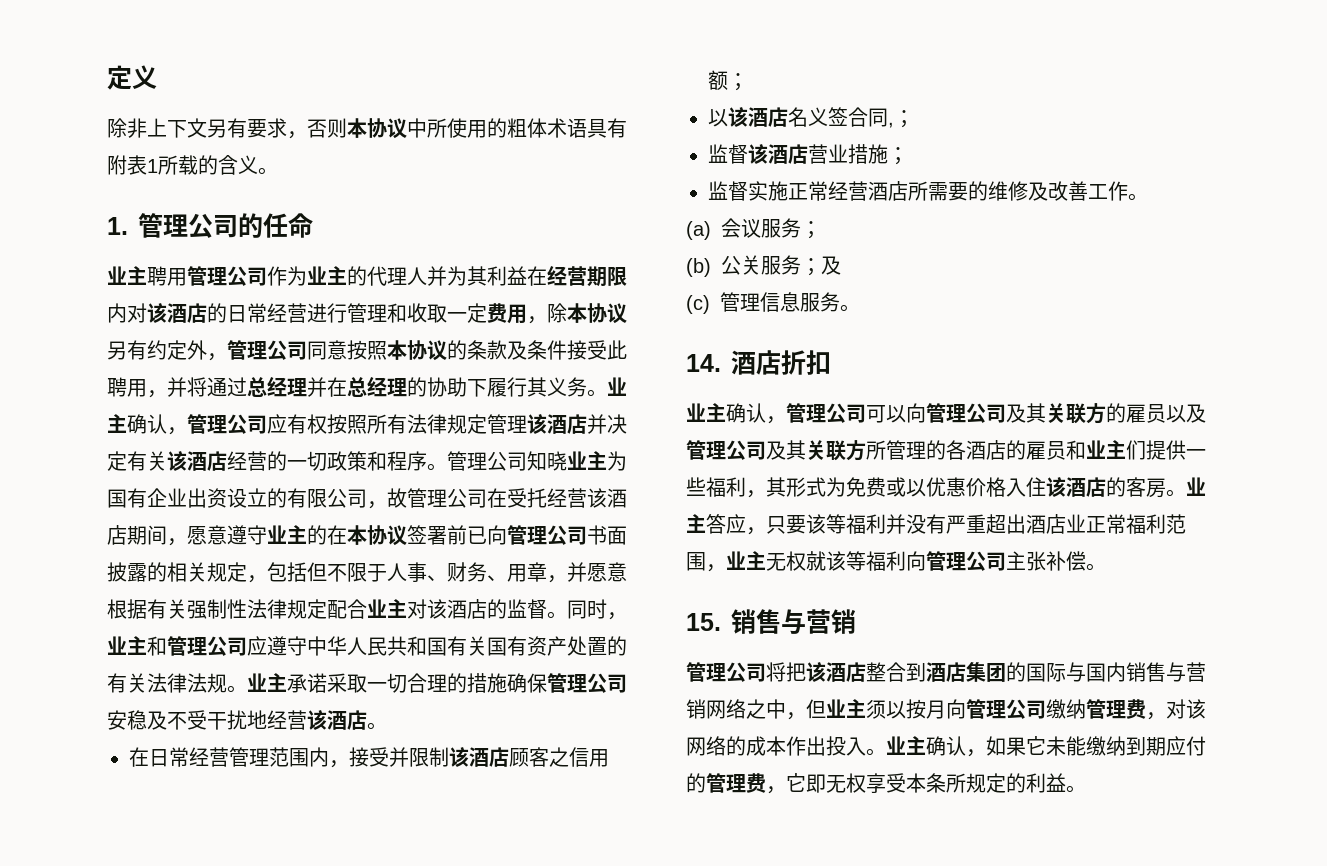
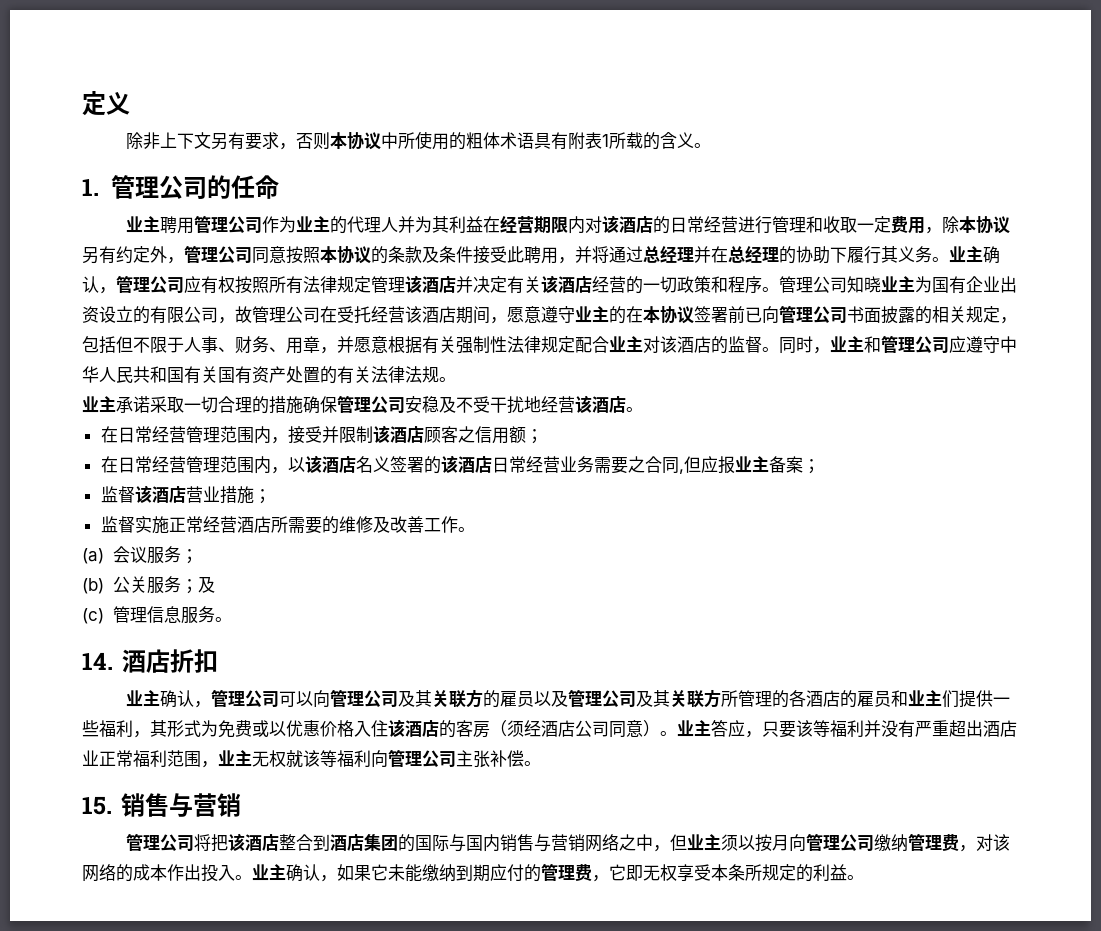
- 同时，业主和管理公司应遵守中华人民共和国有关国有资产处置的有关法律法规。业主承诺采取一切合理的措施确保管理公司安稳及不受干扰地经营该酒店。
+ 同时，业主和管理公司应遵守中华人民共和国有关国有资产处置的有关法律法规。
+ 业主承诺采取一切合理的措施确保管理公司安稳及不受干扰地经营该酒店。
- 以该酒店名义签合同,；
+ 在日常经营管理范围内，以该酒店名义签署的该酒店日常经营业务需要之合同,但应报业主备案；
- 业主确认，管理公司可以向管理公司及其关联方的雇员以及管理公司及其关联方所管理的各酒店的雇员和业主们提供一些福利，其形式为免费或以优惠价格入住该酒店的客房。
+ 业主确认，管理公司可以向管理公司及其关联方的雇员以及管理公司及其关联方所管理的各酒店的雇员和业主们提供一些福利，其形式为免费或以优惠价格入住该酒店的客房（须经酒店公司同意）。

